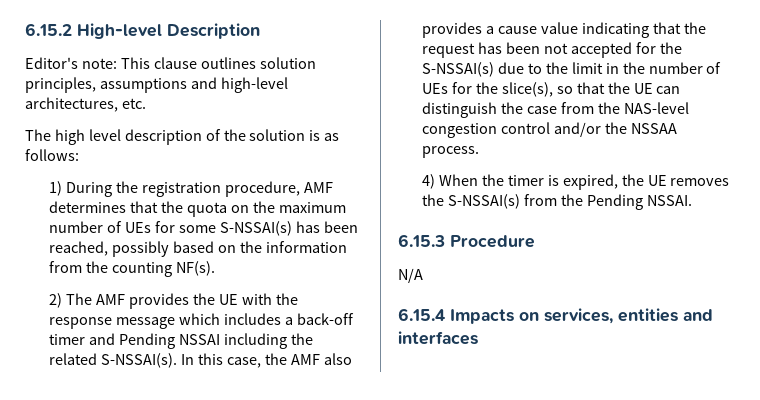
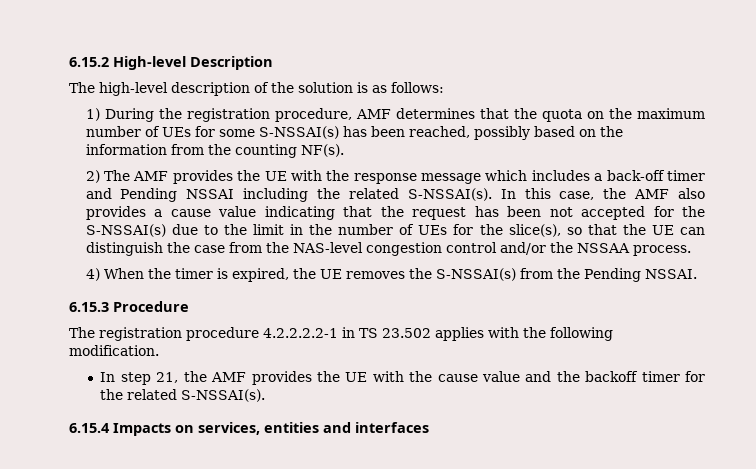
- Editor's note: This clause outlines solution principles, assumptions and high-level architectures, etc.
- The high level description of the solution is as follows:
+ The high-level description of the solution is as follows:
- N/A
+ The registration procedure 4.2.2.2.2-1 in TS 23.502 applies with the following modification.
+ In step 21, the AMF provides the UE with the cause value and the backoff timer for the related S-NSSAI(s).

